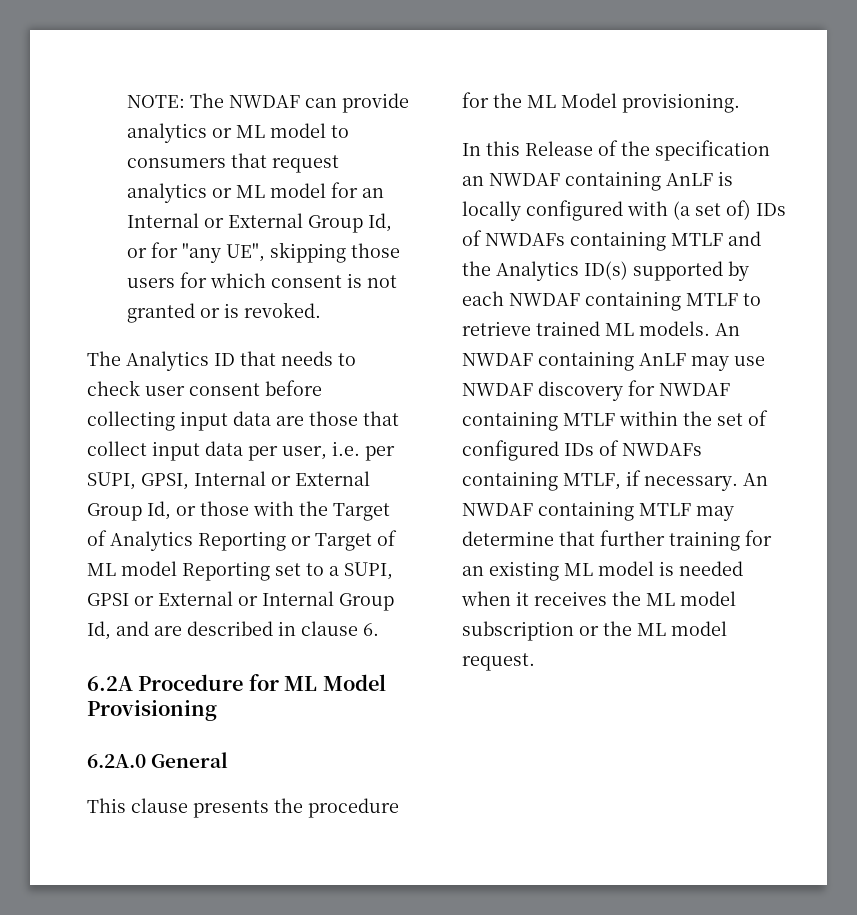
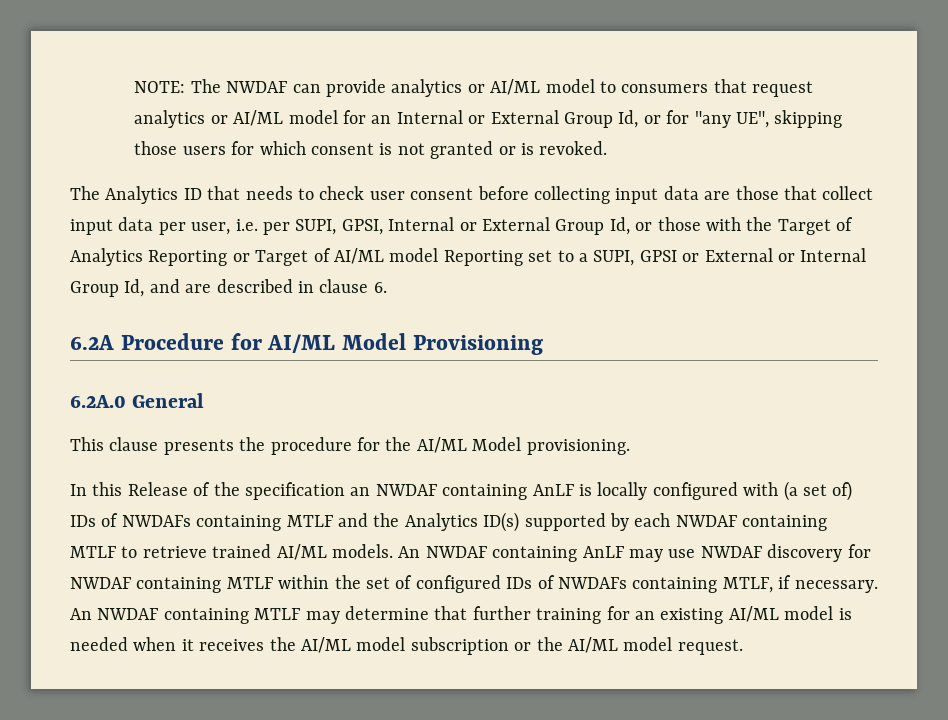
- NOTE: The NWDAF can provide analytics or ML model to consumers that request analytics or ML model for an Internal or External Group Id, or for "any UE", skipping those users for which consent is not granted or is revoked.
+ NOTE: The NWDAF can provide analytics or AI/ML model to consumers that request analytics or AI/ML model for an Internal or External Group Id, or for "any UE", skipping those users for which consent is not granted or is revoked.
- The Analytics ID that needs to check user consent before collecting input data are those that collect input data per user, i.e. per SUPI, GPSI, Internal or External Group Id, or those with the Target of Analytics Reporting or Target of ML model Reporting set to a SUPI, GPSI or External or Internal Group Id, and are described in clause 6.
+ The Analytics ID that needs to check user consent before collecting input data are those that collect input data per user, i.e. per SUPI, GPSI, Internal or External Group Id, or those with the Target of Analytics Reporting or Target of AI/ML model Reporting set to a SUPI, GPSI or External or Internal Group Id, and are described in clause 6.
- 6.2A Procedure for ML Model Provisioning
+ 6.2A Procedure for AI/ML Model Provisioning
- This clause presents the procedure for the ML Model provisioning.
+ This clause presents the procedure for the AI/ML Model provisioning.
- In this Release of the specification an NWDAF containing AnLF is locally configured with (a set of) IDs of NWDAFs containing MTLF and the Analytics ID(s) supported by each NWDAF containing MTLF to retrieve trained ML models.
+ In this Release of the specification an NWDAF containing AnLF is locally configured with (a set of) IDs of NWDAFs containing MTLF and the Analytics ID(s) supported by each NWDAF containing MTLF to retrieve trained AI/ML models.
- An NWDAF containing MTLF may determine that further training for an existing ML model is needed when it receives the ML model subscription or the ML model request.
+ An NWDAF containing MTLF may determine that further training for an existing AI/ML model is needed when it receives the AI/ML model subscription or the AI/ML model request.

